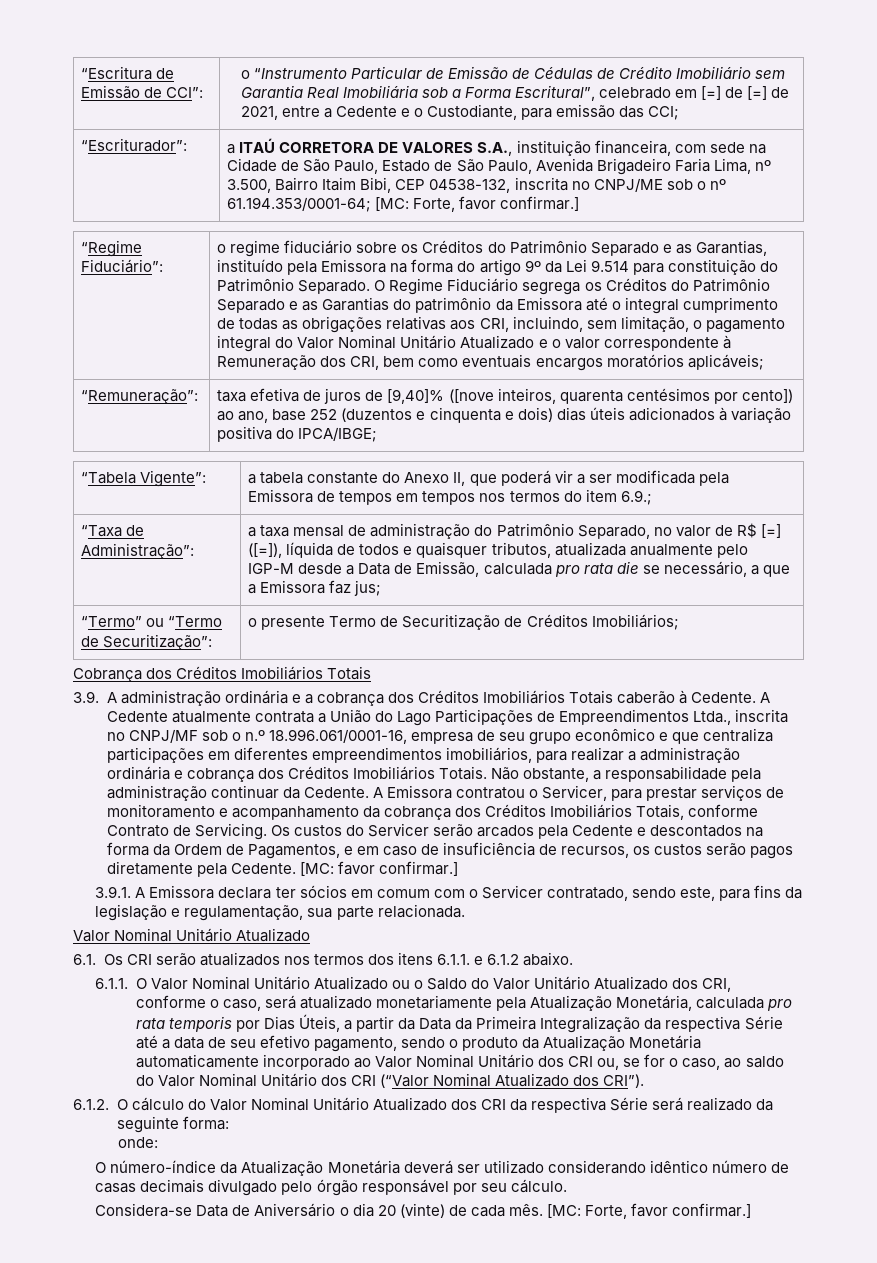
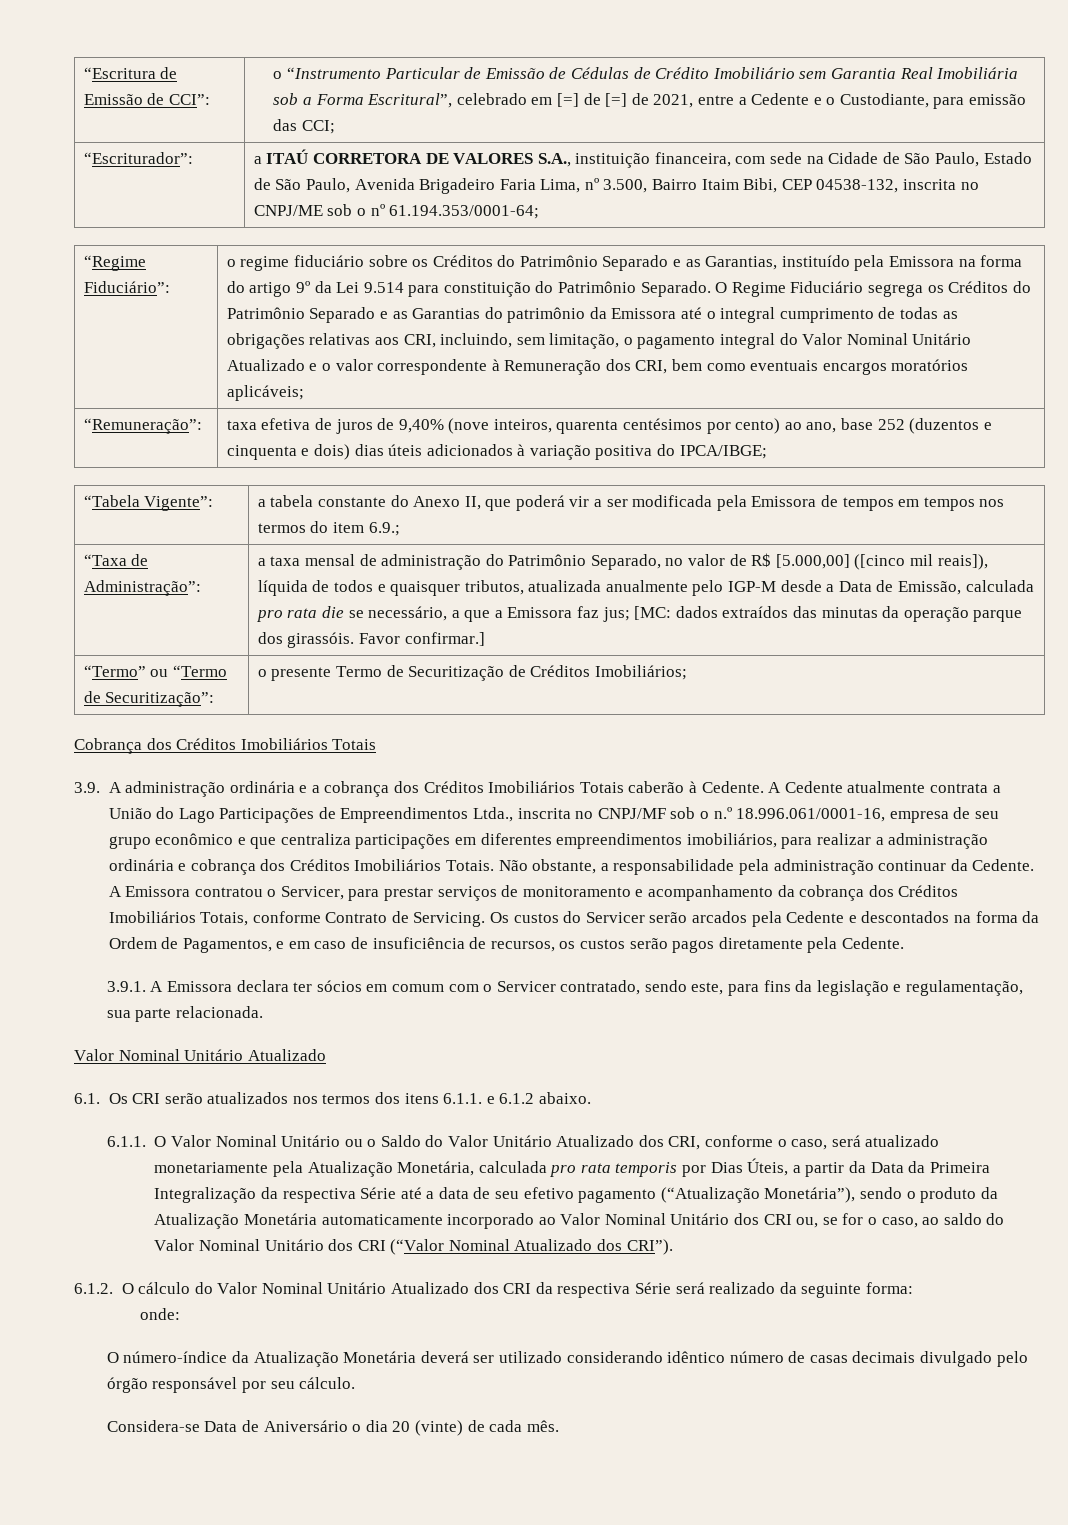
- a ITAÚ CORRETORA DE VALORES S.A., instituição financeira, com sede na Cidade de São Paulo, Estado de São Paulo, Avenida Brigadeiro Faria Lima, nº 3.500, Bairro Itaim Bibi, CEP 04538-132, inscrita no CNPJ/ME sob o nº 61.194.353/0001-64; [MC: Forte, favor confirmar.]
+ a ITAÚ CORRETORA DE VALORES S.A., instituição financeira, com sede na Cidade de São Paulo, Estado de São Paulo, Avenida Brigadeiro Faria Lima, nº 3.500, Bairro Itaim Bibi, CEP 04538-132, inscrita no CNPJ/ME sob o nº 61.194.353/0001-64;
- “Remuneração”: | taxa efetiva de juros de [9,40]% ([nove inteiros, quarenta centésimos por cento]) ao ano, base 252 (duzentos e cinquenta e dois) dias úteis adicionados à variação positiva do IPCA/IBGE;
+ “Remuneração”: | taxa efetiva de juros de 9,40% (nove inteiros, quarenta centésimos por cento) ao ano, base 252 (duzentos e cinquenta e dois) dias úteis adicionados à variação positiva do IPCA/IBGE;
- a taxa mensal de administração do Patrimônio Separado, no valor de R$ [=] ([=]), líquida de todos e quaisquer tributos, atualizada anualmente pelo IGP-M desde a Data de Emissão, calculada pro rata die se necessário, a que a Emissora faz jus;
+ a taxa mensal de administração do Patrimônio Separado, no valor de R$ [5.000,00] ([cinco mil reais]), líquida de todos e quaisquer tributos, atualizada anualmente pelo IGP-M desde a Data de Emissão, calculada pro rata die se necessário, a que a Emissora faz jus; [MC: dados extraídos das minutas da operação parque dos girassóis. Favor confirmar.]
- [MC: favor confirmar.]
- 6.1.1. O Valor Nominal Unitário Atualizado ou o Saldo do Valor Unitário Atualizado dos CRI, conforme o caso, será atualizado monetariamente pela Atualização Monetária, calculada pro rata temporis por Dias Úteis, a partir da Data da Primeira Integralização da respectiva Série até a data de seu efetivo pagamento, sendo o produto da Atualização Monetária automaticamente incorporado ao Valor Nominal Unitário dos CRI ou, se for o caso, ao saldo do Valor Nominal Unitário dos CRI (“Valor Nominal Atualizado dos CRI”).
+ 6.1.1. O Valor Nominal Unitário ou o Saldo do Valor Unitário Atualizado dos CRI, conforme o caso, será atualizado monetariamente pela Atualização Monetária, calculada pro rata temporis por Dias Úteis, a partir da Data da Primeira Integralização da respectiva Série até a data de seu efetivo pagamento (“Atualização Monetária”), sendo o produto da Atualização Monetária automaticamente incorporado ao Valor Nominal Unitário dos CRI ou, se for o caso, ao saldo do Valor Nominal Unitário dos CRI (“Valor Nominal Atualizado dos CRI”).
- Considera-se Data de Aniversário o dia 20 (vinte) de cada mês. [MC: Forte, favor confirmar.]
+ Considera-se Data de Aniversário o dia 20 (vinte) de cada mês.

